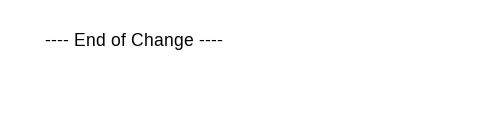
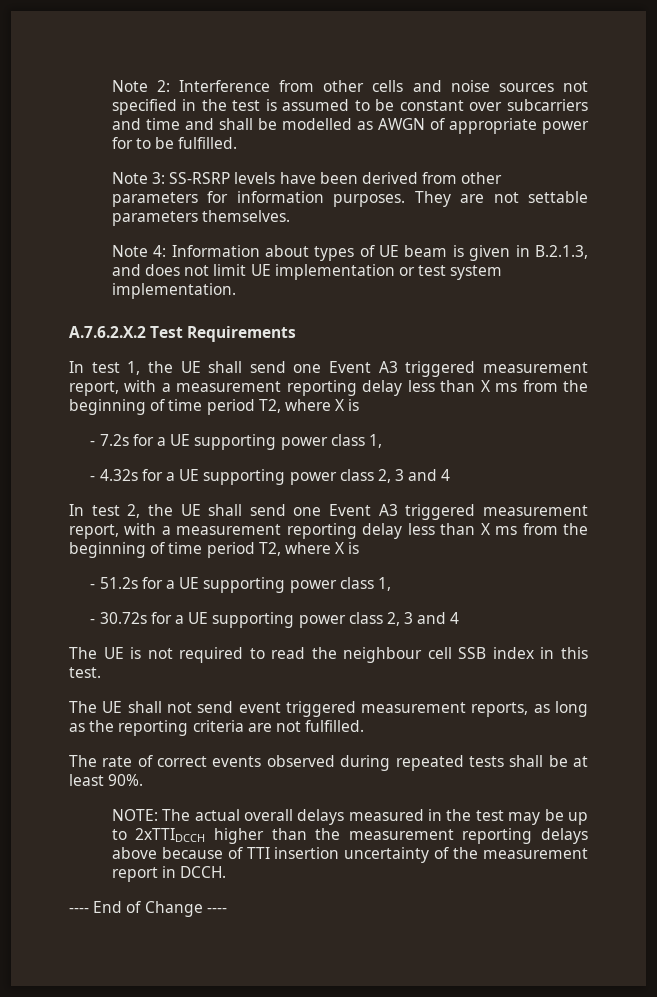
+ Note 2: Interference from other cells and noise sources not specified in the test is assumed to be constant over subcarriers and time and shall be modelled as AWGN of appropriate power for to be fulfilled.
+ Note 3: SS-RSRP levels have been derived from other parameters for information purposes. They are not settable parameters themselves.
+ Note 4: Information about types of UE beam is given in B.2.1.3, and does not limit UE implementation or test system implementation.
+ A.7.6.2.X.2 Test Requirements
+ In test 1, the UE shall send one Event A3 triggered measurement report, with a measurement reporting delay less than X ms from the beginning of time period T2, where X is
+ - 7.2s for a UE supporting power class 1,
+ - 4.32s for a UE supporting power class 2, 3 and 4
+ In test 2, the UE shall send one Event A3 triggered measurement report, with a measurement reporting delay less than X ms from the beginning of time period T2, where X is
+ - 51.2s for a UE supporting power class 1,
+ - 30.72s for a UE supporting power class 2, 3 and 4
+ The UE is not required to read the neighbour cell SSB index in this test.
+ The UE shall not send event triggered measurement reports, as long as the reporting criteria are not fulfilled.
+ The rate of correct events observed during repeated tests shall be at least 90%.
+ NOTE: The actual overall delays measured in the test may be up to 2xTTIDCCH higher than the measurement reporting delays above because of TTI insertion uncertainty of the measurement report in DCCH.

